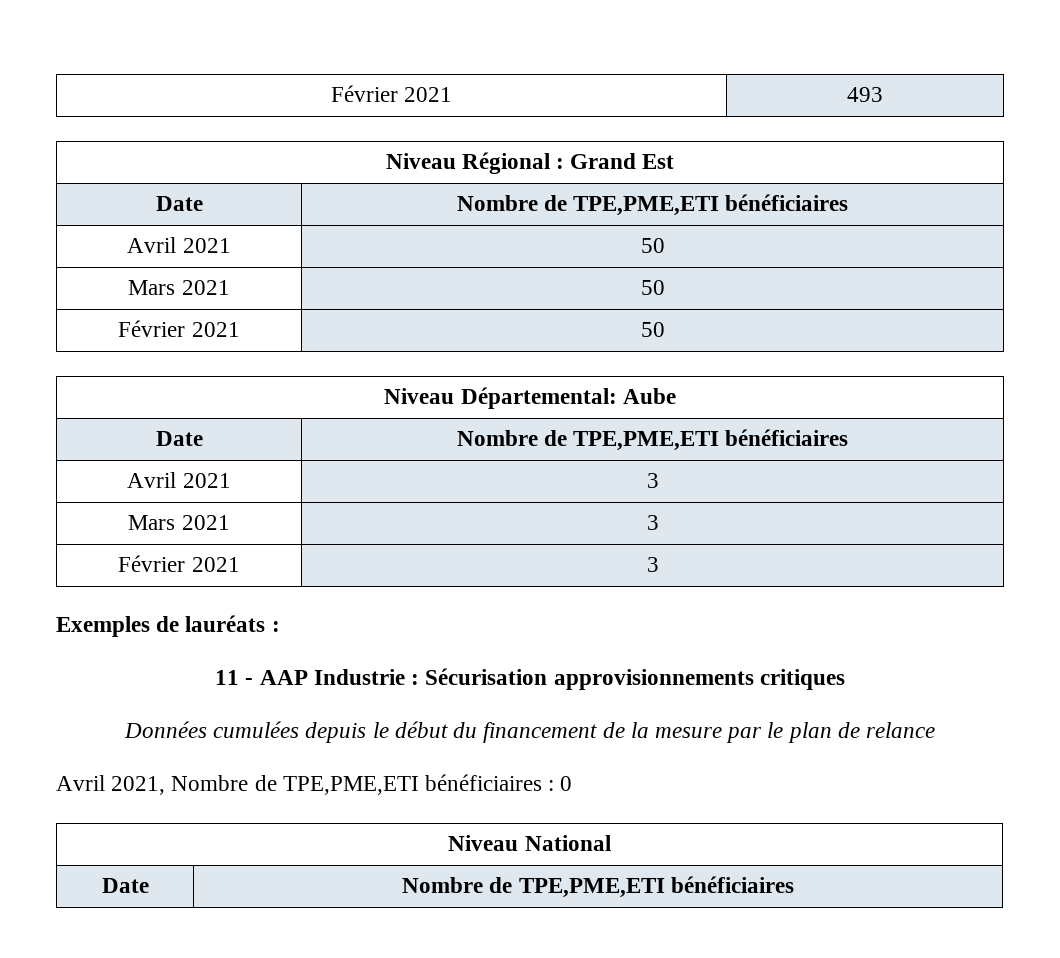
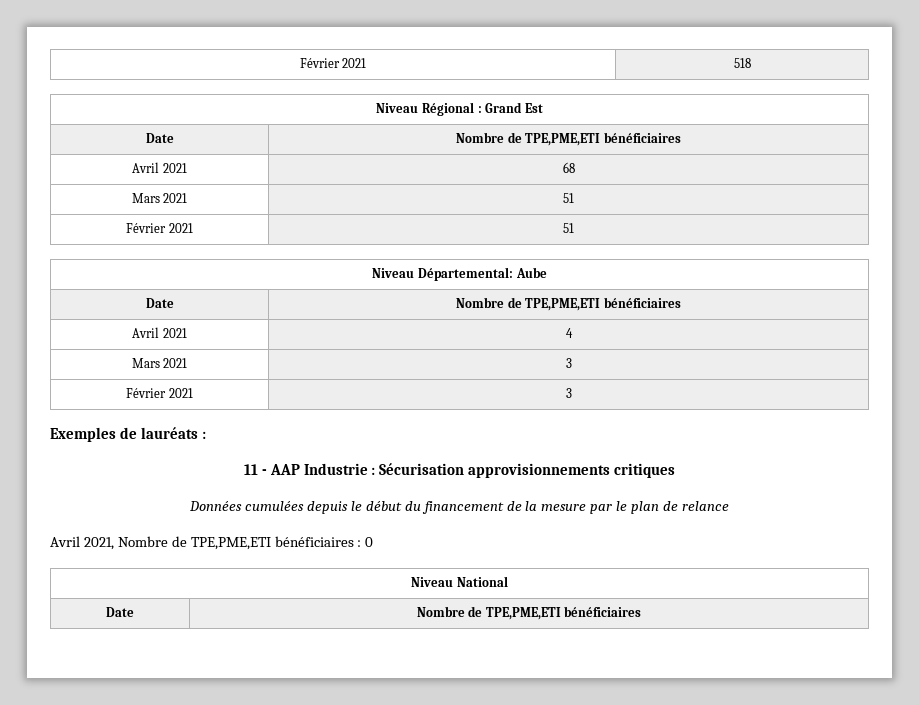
- Février 2021 | 493
+ Février 2021 | 518
- Avril 2021 | 50
- Mars 2021 | 50
- Février 2021 | 50
+ Avril 2021 | 68
+ Mars 2021 | 51
+ Février 2021 | 51
- Avril 2021 | 3
+ Avril 2021 | 4

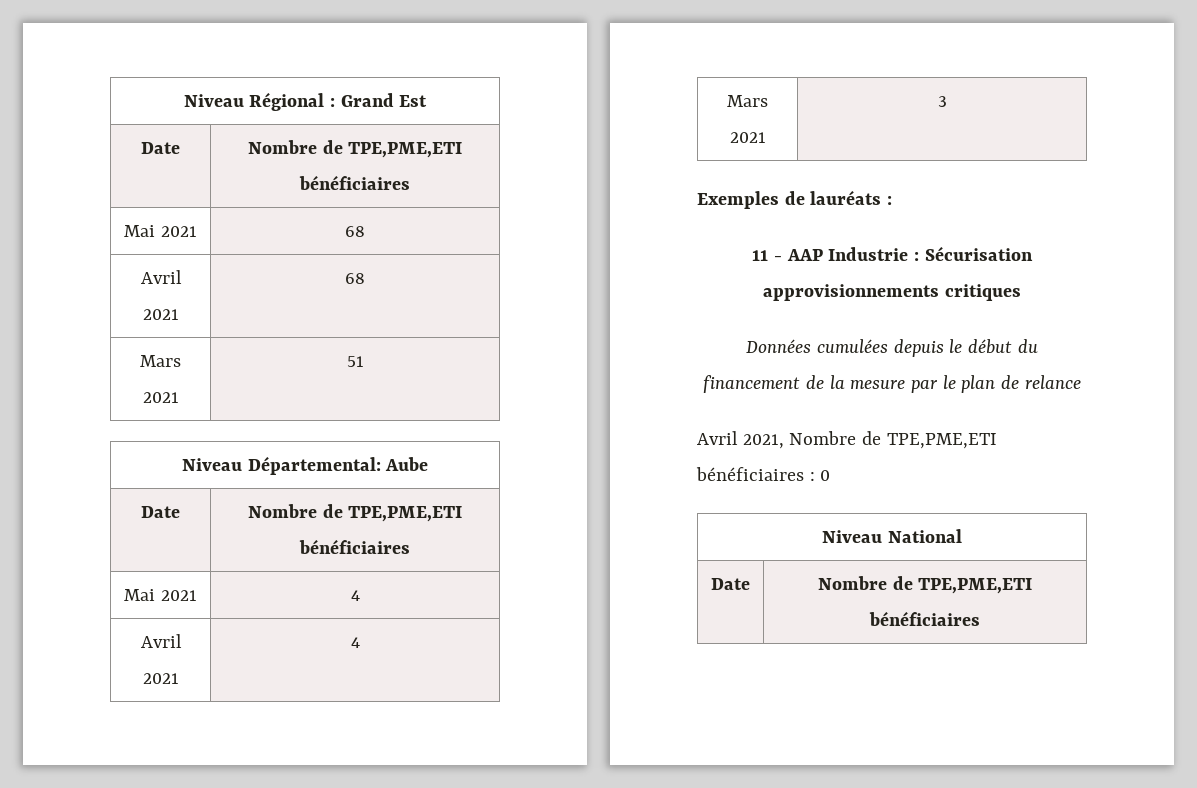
- Février 2021 | 518
+ Mai 2021 | 68
- Février 2021 | 51
+ Mai 2021 | 4
- Février 2021 | 3

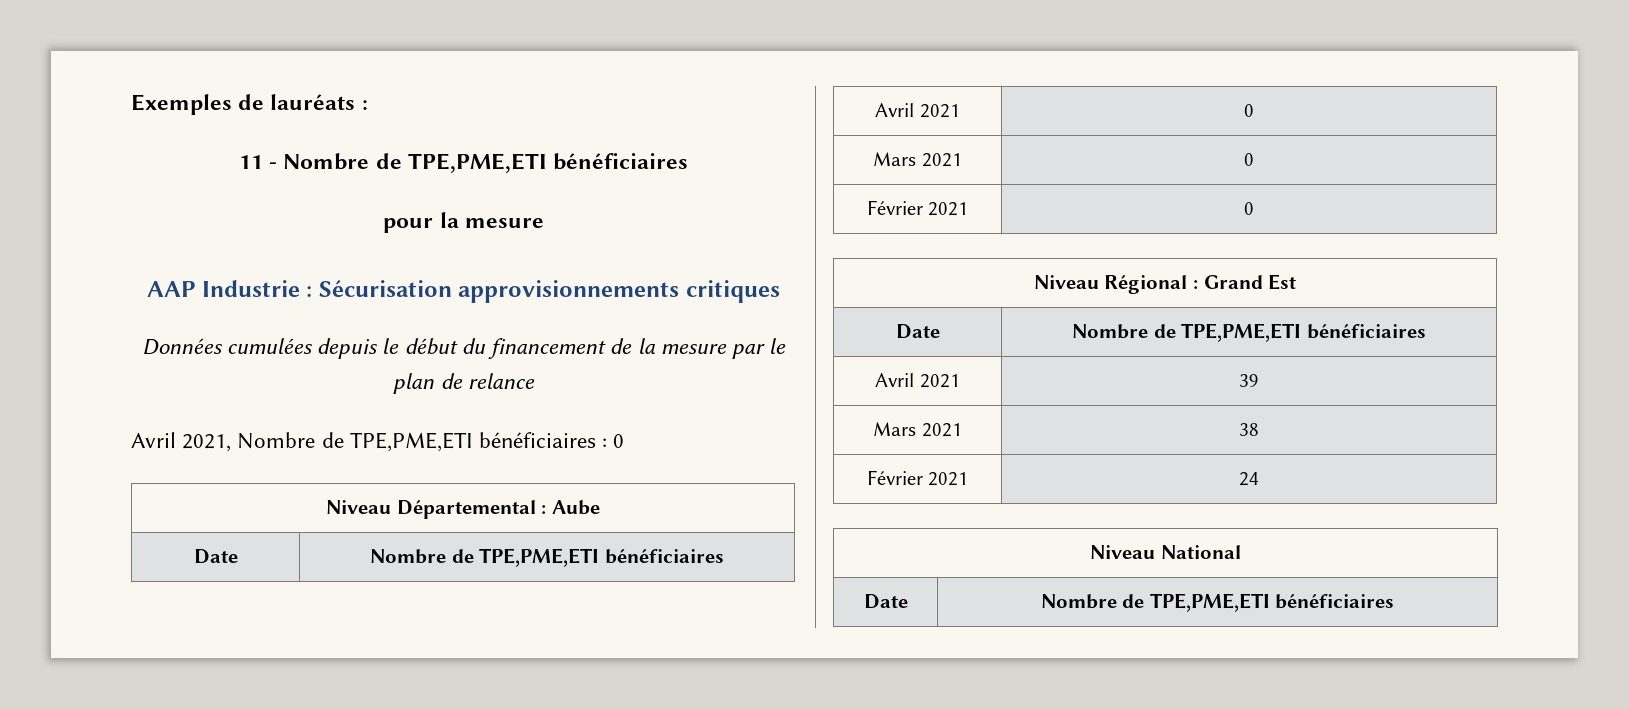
- Niveau Régional : Grand Est
- Date | Nombre de TPE,PME,ETI bénéficiaires
- Mai 2021 | 68
- Avril 2021 | 68
- Mars 2021 | 51
- Niveau Départemental: Aube
- Date | Nombre de TPE,PME,ETI bénéficiaires
- Mai 2021 | 4
- Avril 2021 | 4
- Mars 2021 | 3
- 11 - AAP Industrie : Sécurisation approvisionnements critiques
+ 11 - Nombre de TPE,PME,ETI bénéficiaires
+ pour la mesure
+ AAP Industrie : Sécurisation approvisionnements critiques
+ Niveau Départemental : Aube
+ Date | Nombre de TPE,PME,ETI bénéficiaires
+ Avril 2021 | 0
+ Mars 2021 | 0
+ Février 2021 | 0
+ Niveau Régional : Grand Est
+ Date | Nombre de TPE,PME,ETI bénéficiaires
+ Avril 2021 | 39
+ Mars 2021 | 38
+ Février 2021 | 24

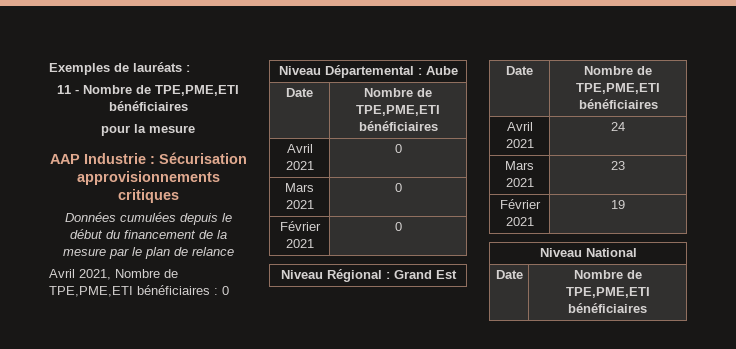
- Avril 2021 | 39
- Mars 2021 | 38
- Février 2021 | 24
+ Avril 2021 | 24
+ Mars 2021 | 23
+ Février 2021 | 19

